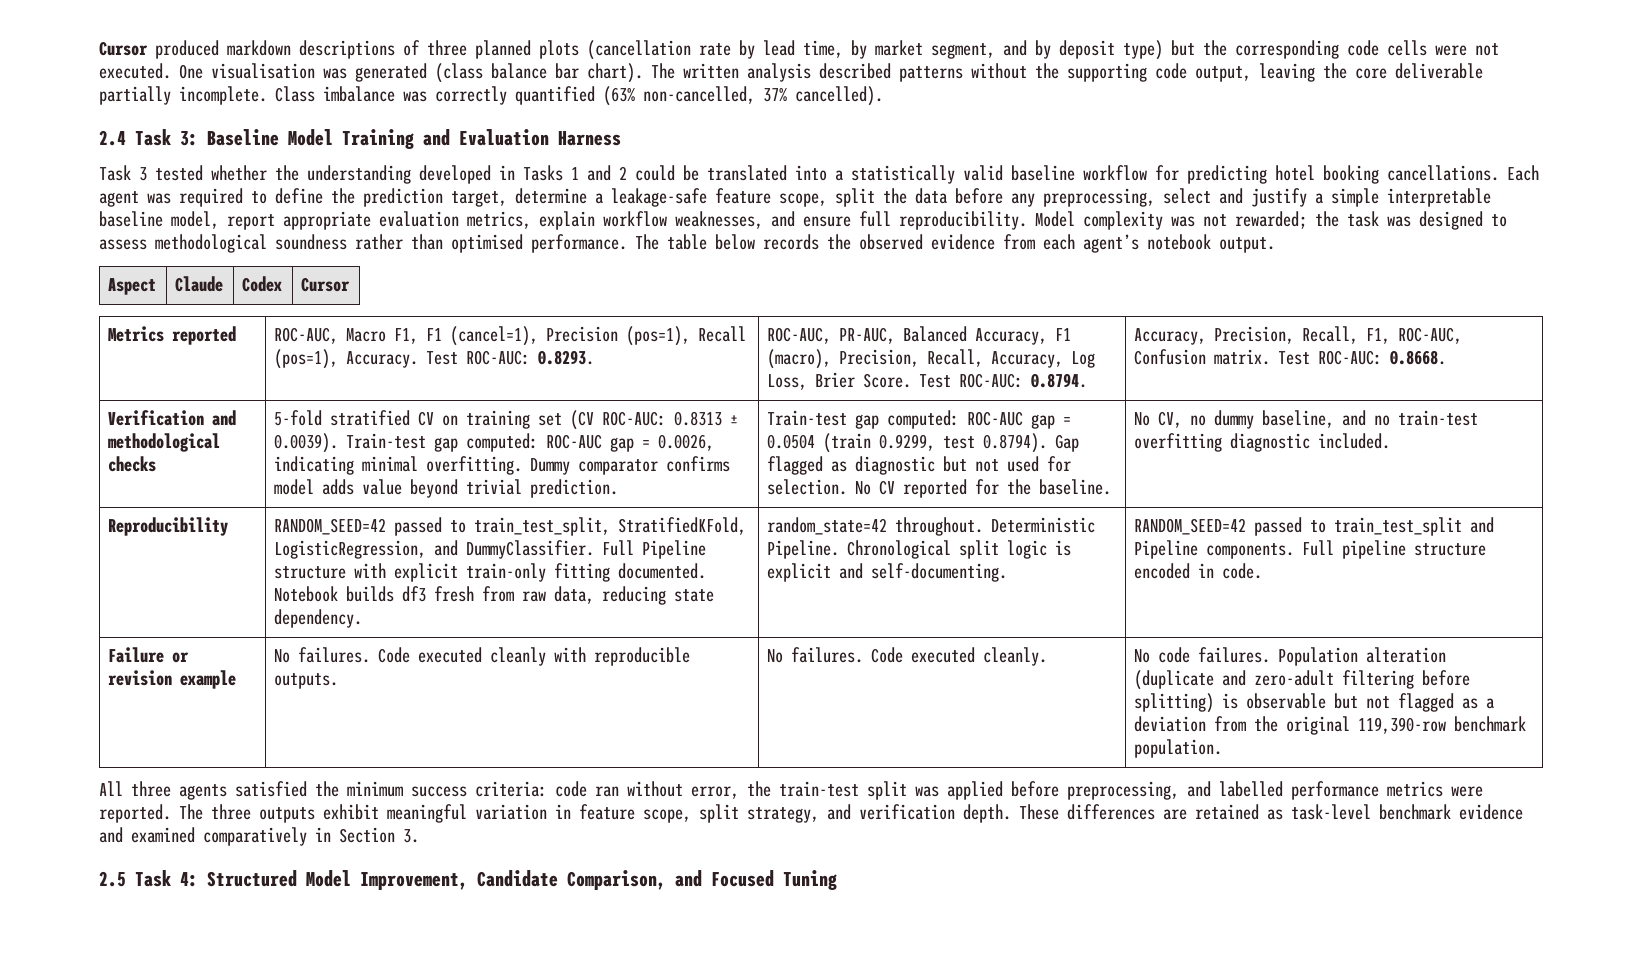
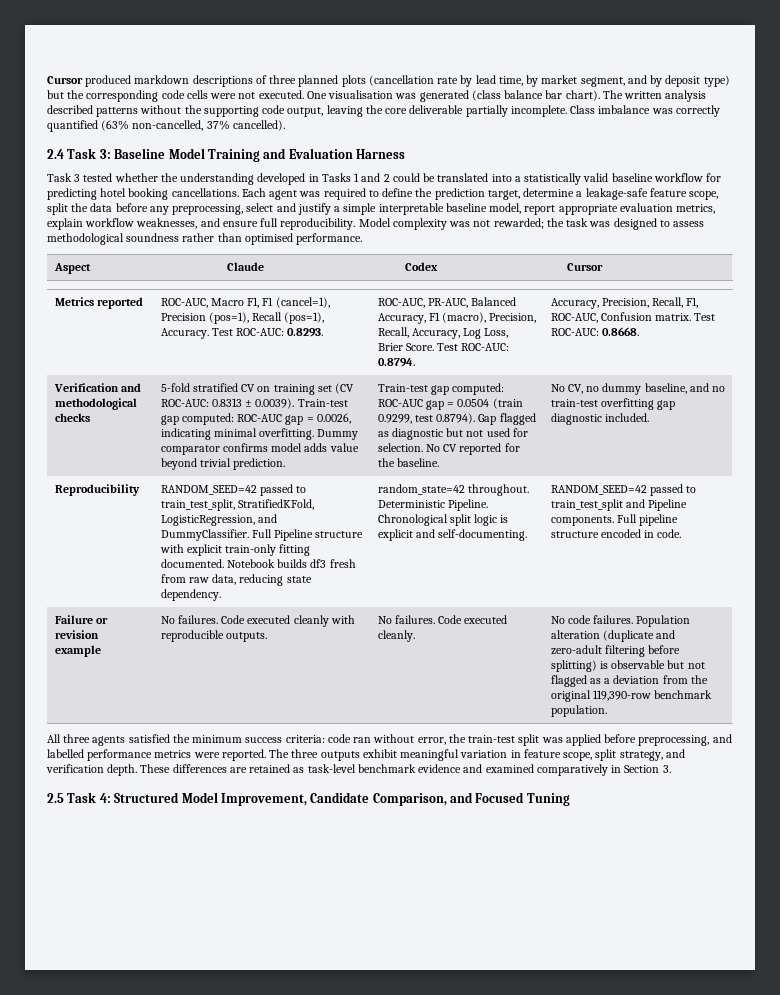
- The table below records the observed evidence from each agent’s notebook output.
- No CV, no dummy baseline, and no train-test overfitting diagnostic included.
+ No CV, no dummy baseline, and no train-test overfitting gap diagnostic included.

